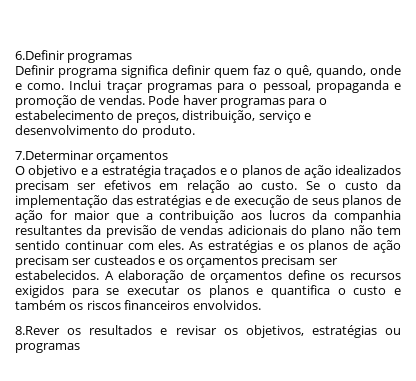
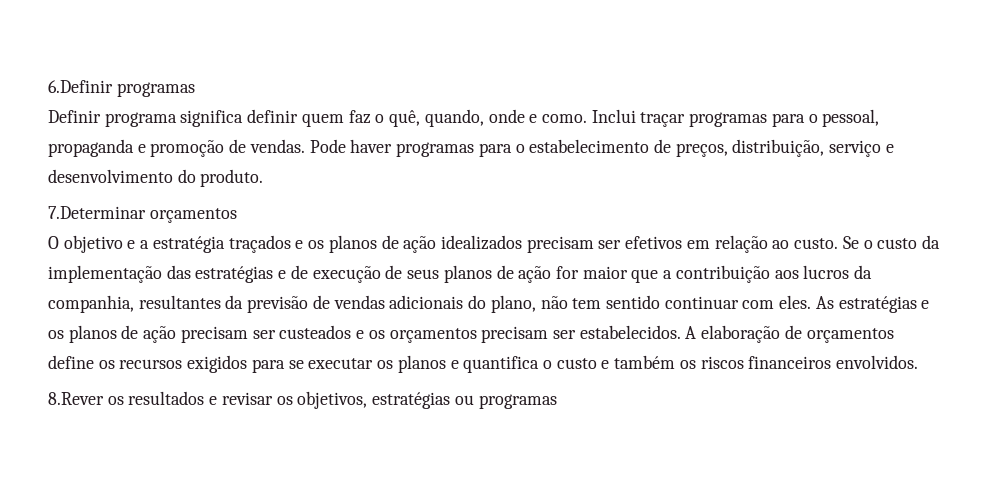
- O objetivo e a estratégia traçados e o planos de ação idealizados precisam ser efetivos em relação ao custo.
+ O objetivo e a estratégia traçados e os planos de ação idealizados precisam ser efetivos em relação ao custo.
- Se o custo da implementação das estratégias e de execução de seus planos de ação for maior que a contribuição aos lucros da companhia resultantes da previsão de vendas adicionais do plano não tem sentido continuar com eles.
+ Se o custo da implementação das estratégias e de execução de seus planos de ação for maior que a contribuição aos lucros da companhia, resultantes da previsão de vendas adicionais do plano, não tem sentido continuar com eles.

